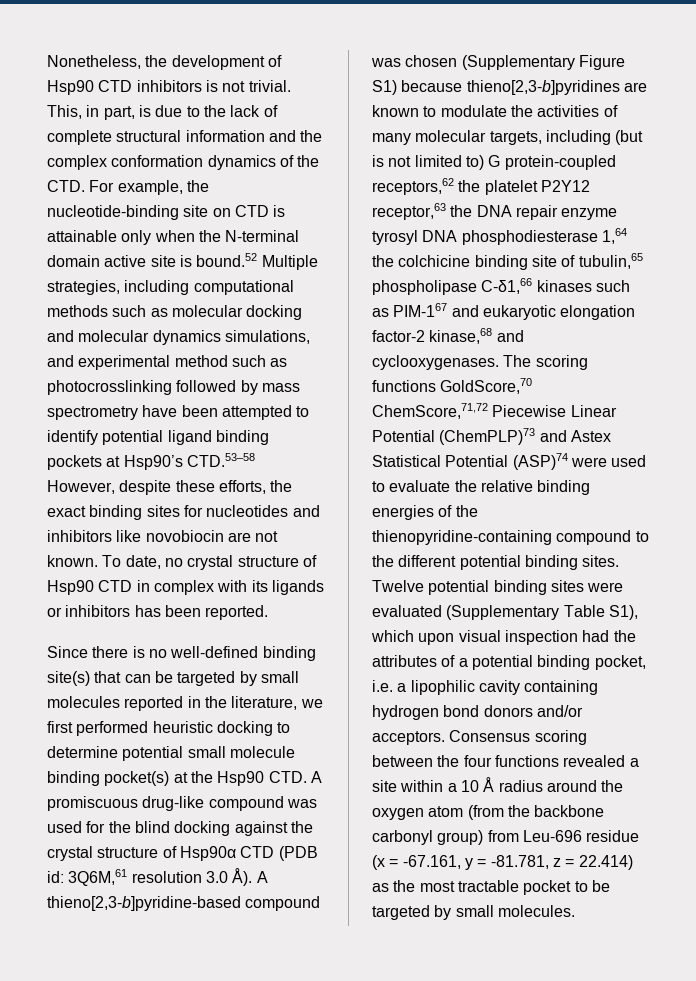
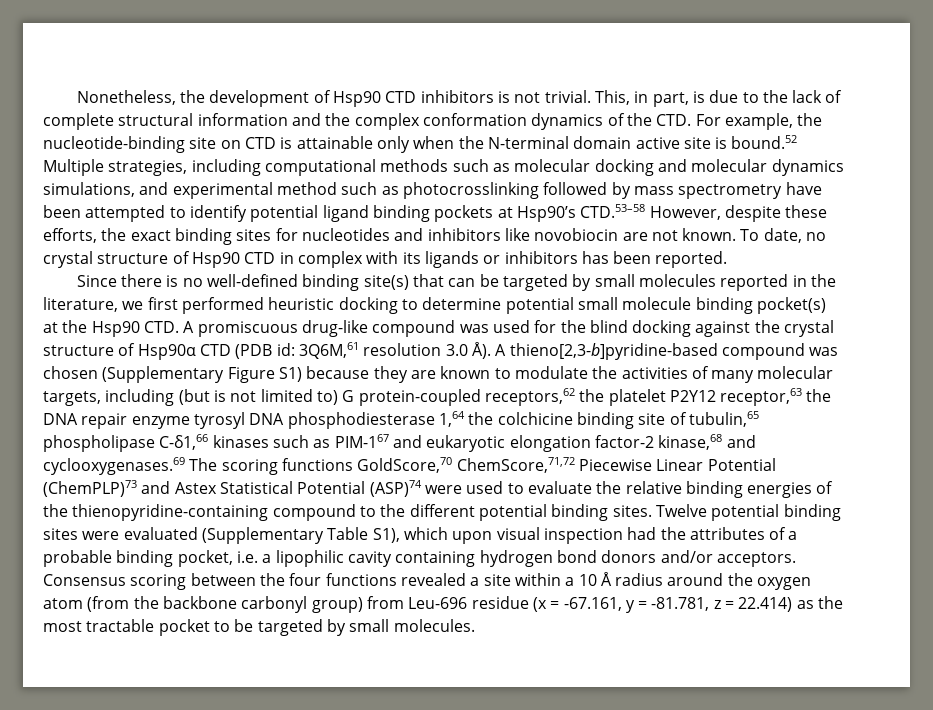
- 3Q6M,61 resolution 3.0 Å). A thieno[2,3-b]pyridine-based compound was chosen (Supplementary Figure S1) because thieno[2,3-b]pyridines are known to modulate the activities of many molecular targets, including (but is not limited to) G protein-coupled receptors,62 the platelet P2Y12 receptor,63 the DNA repair enzyme tyrosyl DNA phosphodiesterase 1,64 the colchicine binding site of tubulin,65 phospholipase C-δ1,66 kinases such as PIM-167 and eukaryotic elongation factor-2 kinase,68 and cyclooxygenases. The scoring functions GoldScore,70 ChemScore,71,72 Piecewise Linear Potential (ChemPLP)73 and Astex Statistical Potential (ASP)74 were used to evaluate the relative binding energies of the thienopyridine-containing compound to the different potential binding sites.
+ 3Q6M,61 resolution 3.0 Å). A thieno[2,3-b]pyridine-based compound was chosen (Supplementary Figure S1) because they are known to modulate the activities of many molecular targets, including (but is not limited to) G protein-coupled receptors,62 the platelet P2Y12 receptor,63 the DNA repair enzyme tyrosyl DNA phosphodiesterase 1,64 the colchicine binding site of tubulin,65 phospholipase C-δ1,66 kinases such as PIM-167 and eukaryotic elongation factor-2 kinase,68 and cyclooxygenases.69 The scoring functions GoldScore,70 ChemScore,71,72 Piecewise Linear Potential (ChemPLP)73 and Astex Statistical Potential (ASP)74 were used to evaluate the relative binding energies of the thienopyridine-containing compound to the different potential binding sites.
- Twelve potential binding sites were evaluated (Supplementary Table S1), which upon visual inspection had the attributes of a potential binding pocket, i.e. a lipophilic cavity containing hydrogen bond donors and/or acceptors.
+ Twelve potential binding sites were evaluated (Supplementary Table S1), which upon visual inspection had the attributes of a probable binding pocket, i.e. a lipophilic cavity containing hydrogen bond donors and/or acceptors.

